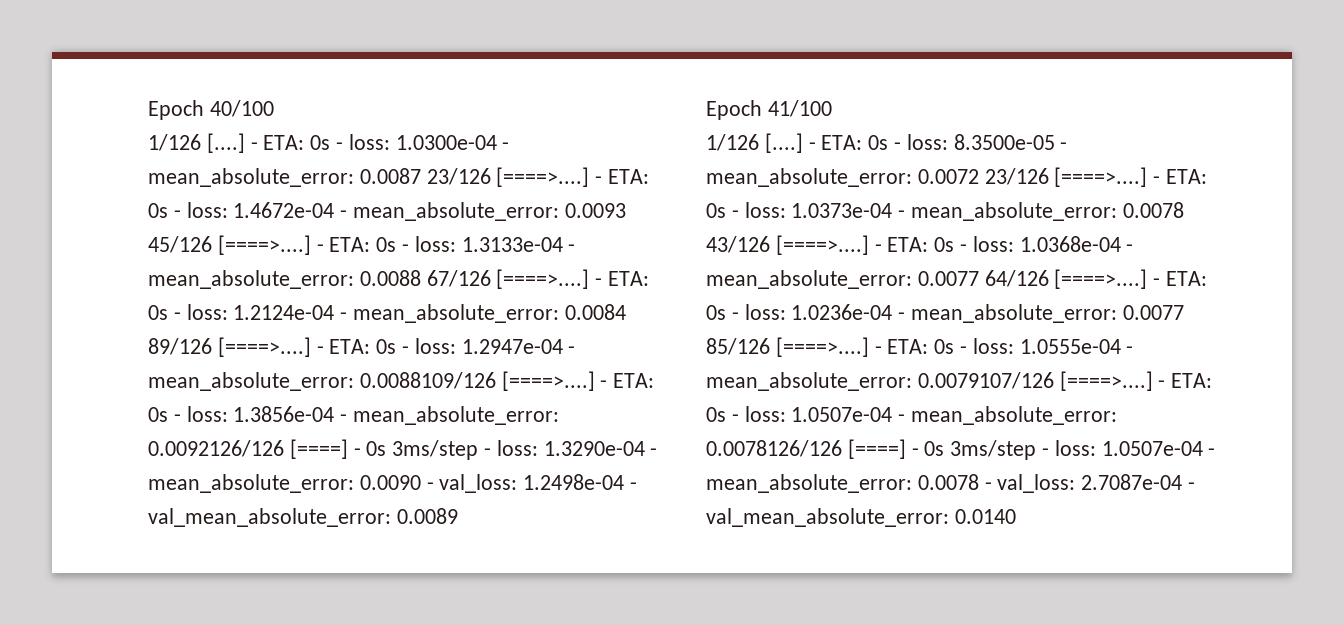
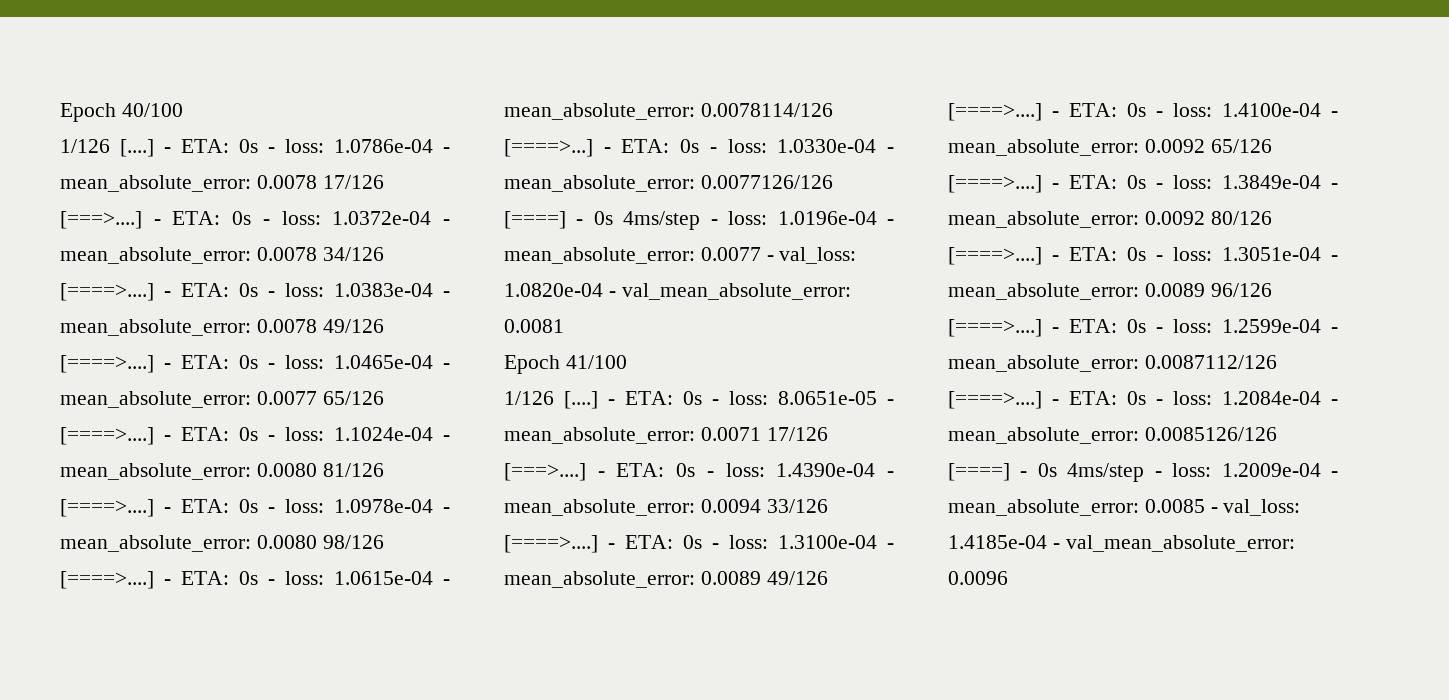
- - ETA: 0s - loss: 1.0300e-04 - mean_absolute_error: 0.0087 23/126 [====>....] - ETA: 0s - loss: 1.4672e-04 - mean_absolute_error: 0.0093 45/126 [====>....] - ETA: 0s - loss: 1.3133e-04 - mean_absolute_error: 0.0088 67/126 [====>....] - ETA: 0s - loss: 1.2124e-04 - mean_absolute_error: 0.0084 89/126 [====>....] - ETA: 0s - loss: 1.2947e-04 - mean_absolute_error: 0.0088109/126 [====>....] - ETA: 0s - loss: 1.3856e-04 - mean_absolute_error: 0.0092126/126 [====] - 0s 3ms/step - loss: 1.3290e-04 - mean_absolute_error: 0.0090 - val_loss: 1.2498e-04 - val_mean_absolute_error: 0.0089
+ - ETA: 0s - loss: 1.0786e-04 - mean_absolute_error: 0.0078 17/126 [===>....] - ETA: 0s - loss: 1.0372e-04 - mean_absolute_error: 0.0078 34/126 [====>....] - ETA: 0s - loss: 1.0383e-04 - mean_absolute_error: 0.0078 49/126 [====>....] - ETA: 0s - loss: 1.0465e-04 - mean_absolute_error: 0.0077 65/126 [====>....] - ETA: 0s - loss: 1.1024e-04 - mean_absolute_error: 0.0080 81/126 [====>....] - ETA: 0s - loss: 1.0978e-04 - mean_absolute_error: 0.0080 98/126 [====>....] - ETA: 0s - loss: 1.0615e-04 - mean_absolute_error: 0.0078114/126 [====>...] - ETA: 0s - loss: 1.0330e-04 - mean_absolute_error: 0.0077126/126 [====] - 0s 4ms/step - loss: 1.0196e-04 - mean_absolute_error: 0.0077 - val_loss: 1.0820e-04 - val_mean_absolute_error: 0.0081
- - ETA: 0s - loss: 8.3500e-05 - mean_absolute_error: 0.0072 23/126 [====>....] - ETA: 0s - loss: 1.0373e-04 - mean_absolute_error: 0.0078 43/126 [====>....] - ETA: 0s - loss: 1.0368e-04 - mean_absolute_error: 0.0077 64/126 [====>....] - ETA: 0s - loss: 1.0236e-04 - mean_absolute_error: 0.0077 85/126 [====>....] - ETA: 0s - loss: 1.0555e-04 - mean_absolute_error: 0.0079107/126 [====>....] - ETA: 0s - loss: 1.0507e-04 - mean_absolute_error: 0.0078126/126 [====] - 0s 3ms/step - loss: 1.0507e-04 - mean_absolute_error: 0.0078 - val_loss: 2.7087e-04 - val_mean_absolute_error: 0.0140
+ - ETA: 0s - loss: 8.0651e-05 - mean_absolute_error: 0.0071 17/126 [===>....] - ETA: 0s - loss: 1.4390e-04 - mean_absolute_error: 0.0094 33/126 [====>....] - ETA: 0s - loss: 1.3100e-04 - mean_absolute_error: 0.0089 49/126 [====>....] - ETA: 0s - loss: 1.4100e-04 - mean_absolute_error: 0.0092 65/126 [====>....] - ETA: 0s - loss: 1.3849e-04 - mean_absolute_error: 0.0092 80/126 [====>....] - ETA: 0s - loss: 1.3051e-04 - mean_absolute_error: 0.0089 96/126 [====>....] - ETA: 0s - loss: 1.2599e-04 - mean_absolute_error: 0.0087112/126 [====>....] - ETA: 0s - loss: 1.2084e-04 - mean_absolute_error: 0.0085126/126 [====] - 0s 4ms/step - loss: 1.2009e-04 - mean_absolute_error: 0.0085 - val_loss: 1.4185e-04 - val_mean_absolute_error: 0.0096

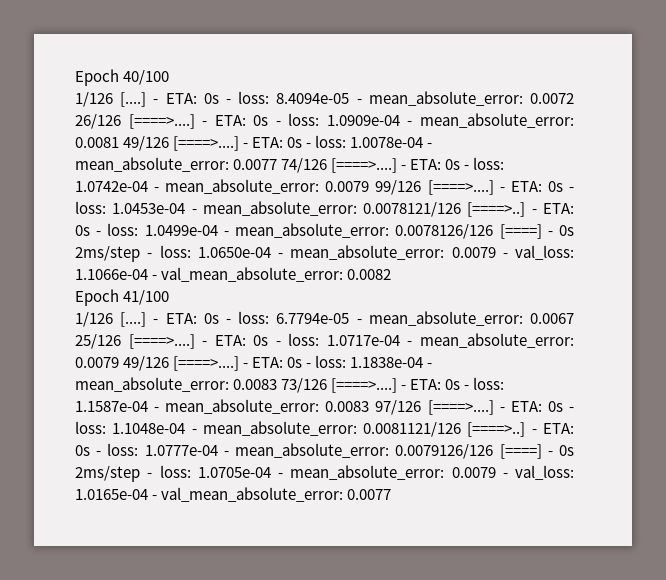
- - ETA: 0s - loss: 1.0786e-04 - mean_absolute_error: 0.0078 17/126 [===>....] - ETA: 0s - loss: 1.0372e-04 - mean_absolute_error: 0.0078 34/126 [====>....] - ETA: 0s - loss: 1.0383e-04 - mean_absolute_error: 0.0078 49/126 [====>....] - ETA: 0s - loss: 1.0465e-04 - mean_absolute_error: 0.0077 65/126 [====>....] - ETA: 0s - loss: 1.1024e-04 - mean_absolute_error: 0.0080 81/126 [====>....] - ETA: 0s - loss: 1.0978e-04 - mean_absolute_error: 0.0080 98/126 [====>....] - ETA: 0s - loss: 1.0615e-04 - mean_absolute_error: 0.0078114/126 [====>...] - ETA: 0s - loss: 1.0330e-04 - mean_absolute_error: 0.0077126/126 [====] - 0s 4ms/step - loss: 1.0196e-04 - mean_absolute_error: 0.0077 - val_loss: 1.0820e-04 - val_mean_absolute_error: 0.0081
+ - ETA: 0s - loss: 8.4094e-05 - mean_absolute_error: 0.0072 26/126 [====>....] - ETA: 0s - loss: 1.0909e-04 - mean_absolute_error: 0.0081 49/126 [====>....] - ETA: 0s - loss: 1.0078e-04 - mean_absolute_error: 0.0077 74/126 [====>....] - ETA: 0s - loss: 1.0742e-04 - mean_absolute_error: 0.0079 99/126 [====>....] - ETA: 0s - loss: 1.0453e-04 - mean_absolute_error: 0.0078121/126 [====>..] - ETA: 0s - loss: 1.0499e-04 - mean_absolute_error: 0.0078126/126 [====] - 0s 2ms/step - loss: 1.0650e-04 - mean_absolute_error: 0.0079 - val_loss: 1.1066e-04 - val_mean_absolute_error: 0.0082
- - ETA: 0s - loss: 8.0651e-05 - mean_absolute_error: 0.0071 17/126 [===>....] - ETA: 0s - loss: 1.4390e-04 - mean_absolute_error: 0.0094 33/126 [====>....] - ETA: 0s - loss: 1.3100e-04 - mean_absolute_error: 0.0089 49/126 [====>....] - ETA: 0s - loss: 1.4100e-04 - mean_absolute_error: 0.0092 65/126 [====>....] - ETA: 0s - loss: 1.3849e-04 - mean_absolute_error: 0.0092 80/126 [====>....] - ETA: 0s - loss: 1.3051e-04 - mean_absolute_error: 0.0089 96/126 [====>....] - ETA: 0s - loss: 1.2599e-04 - mean_absolute_error: 0.0087112/126 [====>....] - ETA: 0s - loss: 1.2084e-04 - mean_absolute_error: 0.0085126/126 [====] - 0s 4ms/step - loss: 1.2009e-04 - mean_absolute_error: 0.0085 - val_loss: 1.4185e-04 - val_mean_absolute_error: 0.0096
+ - ETA: 0s - loss: 6.7794e-05 - mean_absolute_error: 0.0067 25/126 [====>....] - ETA: 0s - loss: 1.0717e-04 - mean_absolute_error: 0.0079 49/126 [====>....] - ETA: 0s - loss: 1.1838e-04 - mean_absolute_error: 0.0083 73/126 [====>....] - ETA: 0s - loss: 1.1587e-04 - mean_absolute_error: 0.0083 97/126 [====>....] - ETA: 0s - loss: 1.1048e-04 - mean_absolute_error: 0.0081121/126 [====>..] - ETA: 0s - loss: 1.0777e-04 - mean_absolute_error: 0.0079126/126 [====] - 0s 2ms/step - loss: 1.0705e-04 - mean_absolute_error: 0.0079 - val_loss: 1.0165e-04 - val_mean_absolute_error: 0.0077

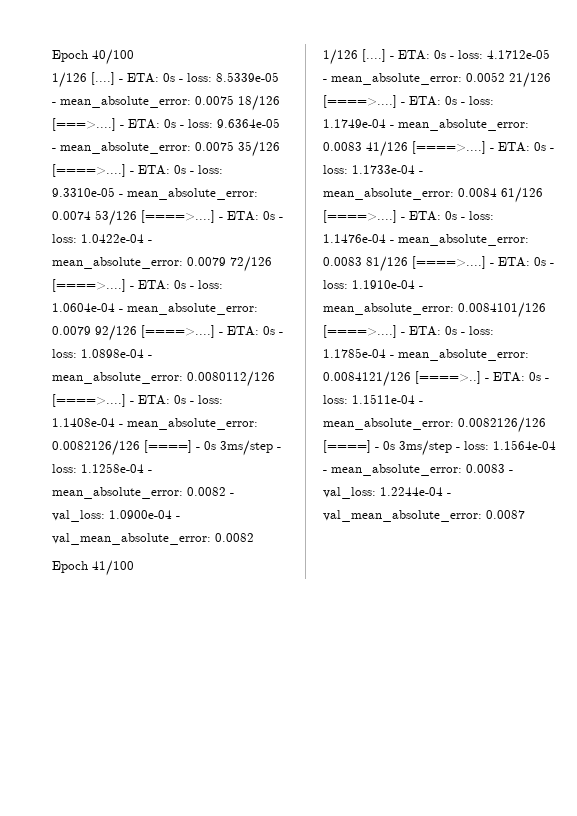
- - ETA: 0s - loss: 8.4094e-05 - mean_absolute_error: 0.0072 26/126 [====>....] - ETA: 0s - loss: 1.0909e-04 - mean_absolute_error: 0.0081 49/126 [====>....] - ETA: 0s - loss: 1.0078e-04 - mean_absolute_error: 0.0077 74/126 [====>....] - ETA: 0s - loss: 1.0742e-04 - mean_absolute_error: 0.0079 99/126 [====>....] - ETA: 0s - loss: 1.0453e-04 - mean_absolute_error: 0.0078121/126 [====>..] - ETA: 0s - loss: 1.0499e-04 - mean_absolute_error: 0.0078126/126 [====] - 0s 2ms/step - loss: 1.0650e-04 - mean_absolute_error: 0.0079 - val_loss: 1.1066e-04 - val_mean_absolute_error: 0.0082
+ - ETA: 0s - loss: 8.5339e-05 - mean_absolute_error: 0.0075 18/126 [===>....] - ETA: 0s - loss: 9.6364e-05 - mean_absolute_error: 0.0075 35/126 [====>....] - ETA: 0s - loss: 9.3310e-05 - mean_absolute_error: 0.0074 53/126 [====>....] - ETA: 0s - loss: 1.0422e-04 - mean_absolute_error: 0.0079 72/126 [====>....] - ETA: 0s - loss: 1.0604e-04 - mean_absolute_error: 0.0079 92/126 [====>....] - ETA: 0s - loss: 1.0898e-04 - mean_absolute_error: 0.0080112/126 [====>....] - ETA: 0s - loss: 1.1408e-04 - mean_absolute_error: 0.0082126/126 [====] - 0s 3ms/step - loss: 1.1258e-04 - mean_absolute_error: 0.0082 - val_loss: 1.0900e-04 - val_mean_absolute_error: 0.0082
- - ETA: 0s - loss: 6.7794e-05 - mean_absolute_error: 0.0067 25/126 [====>....] - ETA: 0s - loss: 1.0717e-04 - mean_absolute_error: 0.0079 49/126 [====>....] - ETA: 0s - loss: 1.1838e-04 - mean_absolute_error: 0.0083 73/126 [====>....] - ETA: 0s - loss: 1.1587e-04 - mean_absolute_error: 0.0083 97/126 [====>....] - ETA: 0s - loss: 1.1048e-04 - mean_absolute_error: 0.0081121/126 [====>..] - ETA: 0s - loss: 1.0777e-04 - mean_absolute_error: 0.0079126/126 [====] - 0s 2ms/step - loss: 1.0705e-04 - mean_absolute_error: 0.0079 - val_loss: 1.0165e-04 - val_mean_absolute_error: 0.0077
+ - ETA: 0s - loss: 4.1712e-05 - mean_absolute_error: 0.0052 21/126 [====>....] - ETA: 0s - loss: 1.1749e-04 - mean_absolute_error: 0.0083 41/126 [====>....] - ETA: 0s - loss: 1.1733e-04 - mean_absolute_error: 0.0084 61/126 [====>....] - ETA: 0s - loss: 1.1476e-04 - mean_absolute_error: 0.0083 81/126 [====>....] - ETA: 0s - loss: 1.1910e-04 - mean_absolute_error: 0.0084101/126 [====>....] - ETA: 0s - loss: 1.1785e-04 - mean_absolute_error: 0.0084121/126 [====>..] - ETA: 0s - loss: 1.1511e-04 - mean_absolute_error: 0.0082126/126 [====] - 0s 3ms/step - loss: 1.1564e-04 - mean_absolute_error: 0.0083 - val_loss: 1.2244e-04 - val_mean_absolute_error: 0.0087

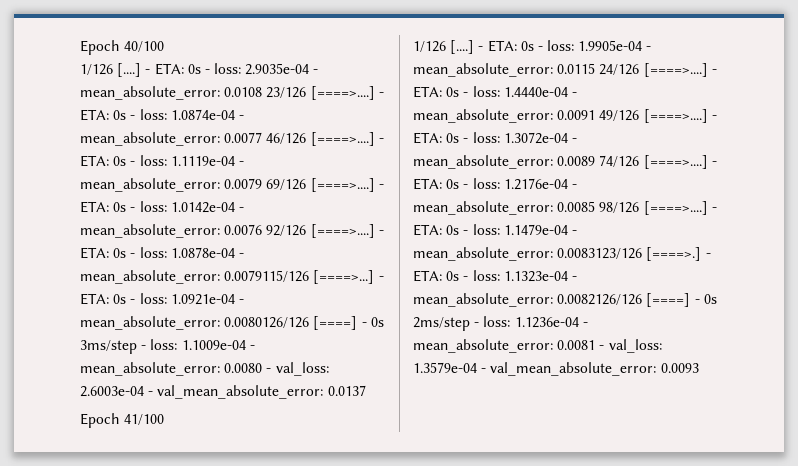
- - ETA: 0s - loss: 8.5339e-05 - mean_absolute_error: 0.0075 18/126 [===>....] - ETA: 0s - loss: 9.6364e-05 - mean_absolute_error: 0.0075 35/126 [====>....] - ETA: 0s - loss: 9.3310e-05 - mean_absolute_error: 0.0074 53/126 [====>....] - ETA: 0s - loss: 1.0422e-04 - mean_absolute_error: 0.0079 72/126 [====>....] - ETA: 0s - loss: 1.0604e-04 - mean_absolute_error: 0.0079 92/126 [====>....]
+ - ETA: 0s - loss: 2.9035e-04 - mean_absolute_error: 0.0108 23/126 [====>....] - ETA: 0s - loss: 1.0874e-04 - mean_absolute_error: 0.0077 46/126 [====>....] - ETA: 0s - loss: 1.1119e-04 - mean_absolute_error: 0.0079 69/126 [====>....] - ETA: 0s - loss: 1.0142e-04 - mean_absolute_error: 0.0076 92/126 [====>....]
- - ETA: 0s - loss: 1.0898e-04 - mean_absolute_error: 0.0080112/126 [====>....] - ETA: 0s - loss: 1.1408e-04 - mean_absolute_error: 0.0082126/126 [====] - 0s 3ms/step - loss: 1.1258e-04 - mean_absolute_error: 0.0082 - val_loss: 1.0900e-04 - val_mean_absolute_error: 0.0082
+ - ETA: 0s - loss: 1.0878e-04 - mean_absolute_error: 0.0079115/126 [====>...] - ETA: 0s - loss: 1.0921e-04 - mean_absolute_error: 0.0080126/126 [====] - 0s 3ms/step - loss: 1.1009e-04 - mean_absolute_error: 0.0080 - val_loss: 2.6003e-04 - val_mean_absolute_error: 0.0137
- - ETA: 0s - loss: 4.1712e-05 - mean_absolute_error: 0.0052 21/126 [====>....] - ETA: 0s - loss: 1.1749e-04 - mean_absolute_error: 0.0083 41/126 [====>....] - ETA: 0s - loss: 1.1733e-04 - mean_absolute_error: 0.0084 61/126 [====>....] - ETA: 0s - loss: 1.1476e-04 - mean_absolute_error: 0.0083 81/126 [====>....] - ETA: 0s - loss: 1.1910e-04 - mean_absolute_error: 0.0084101/126 [====>....] - ETA: 0s - loss: 1.1785e-04 - mean_absolute_error: 0.0084121/126 [====>..] - ETA: 0s - loss: 1.1511e-04 - mean_absolute_error: 0.0082126/126 [====] - 0s 3ms/step - loss: 1.1564e-04 - mean_absolute_error: 0.0083 - val_loss: 1.2244e-04 - val_mean_absolute_error: 0.0087
+ - ETA: 0s - loss: 1.9905e-04 - mean_absolute_error: 0.0115 24/126 [====>....] - ETA: 0s - loss: 1.4440e-04 - mean_absolute_error: 0.0091 49/126 [====>....] - ETA: 0s - loss: 1.3072e-04 - mean_absolute_error: 0.0089 74/126 [====>....] - ETA: 0s - loss: 1.2176e-04 - mean_absolute_error: 0.0085 98/126 [====>....] - ETA: 0s - loss: 1.1479e-04 - mean_absolute_error: 0.0083123/126 [====>.] - ETA: 0s - loss: 1.1323e-04 - mean_absolute_error: 0.0082126/126 [====] - 0s 2ms/step - loss: 1.1236e-04 - mean_absolute_error: 0.0081 - val_loss: 1.3579e-04 - val_mean_absolute_error: 0.0093

